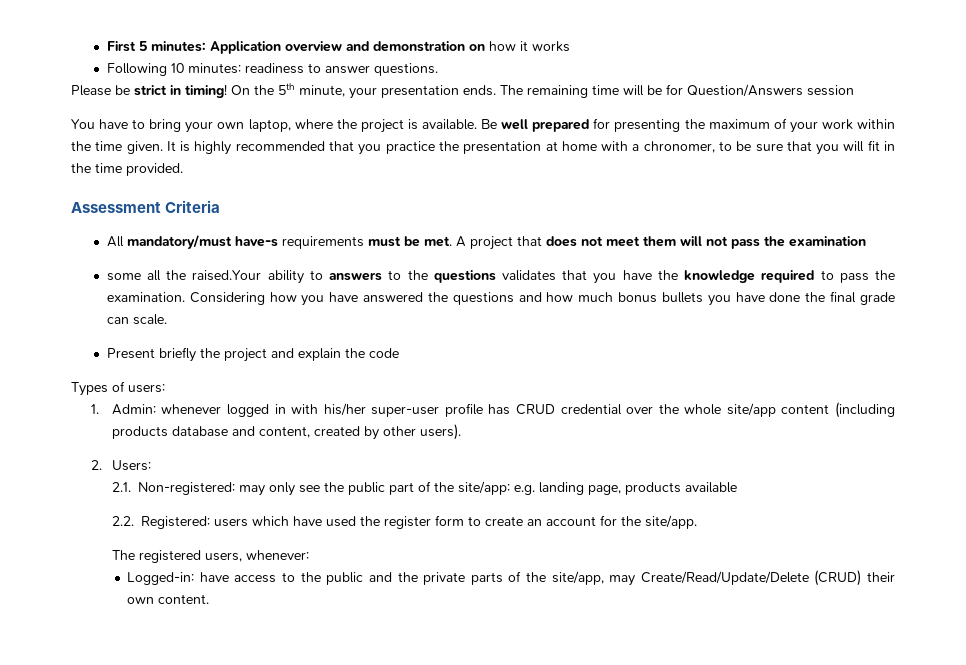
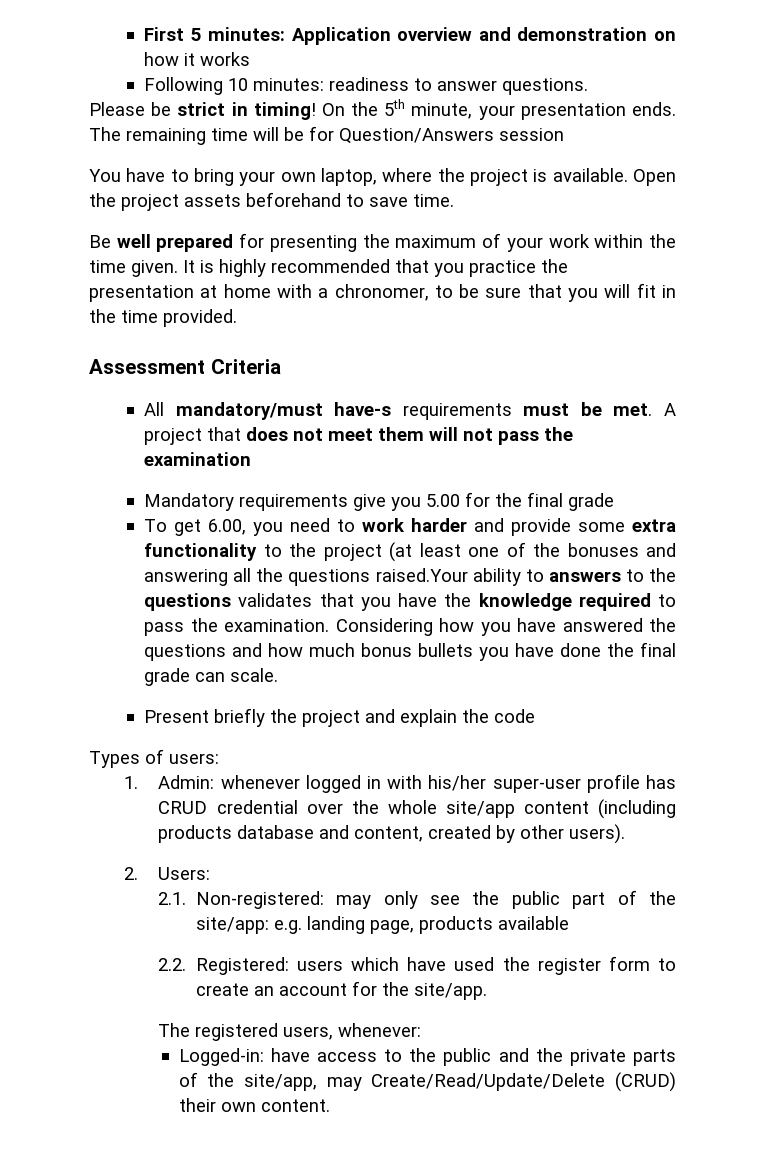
- You have to bring your own laptop, where the project is available. Be well prepared for presenting the maximum of your work within the time given.
+ You have to bring your own laptop, where the project is available. Open the project assets beforehand to save time.
+ Be well prepared for presenting the maximum of your work within the time given.
- some all the raised.Your ability to answers to the questions validates that you have the knowledge required to pass the examination.
+ Mandatory requirements give you 5.00 for the final grade
+ To get 6.00, you need to work harder and provide some extra functionality to the project (at least one of the bonuses and answering all the questions raised.Your ability to answers to the questions validates that you have the knowledge required to pass the examination.

